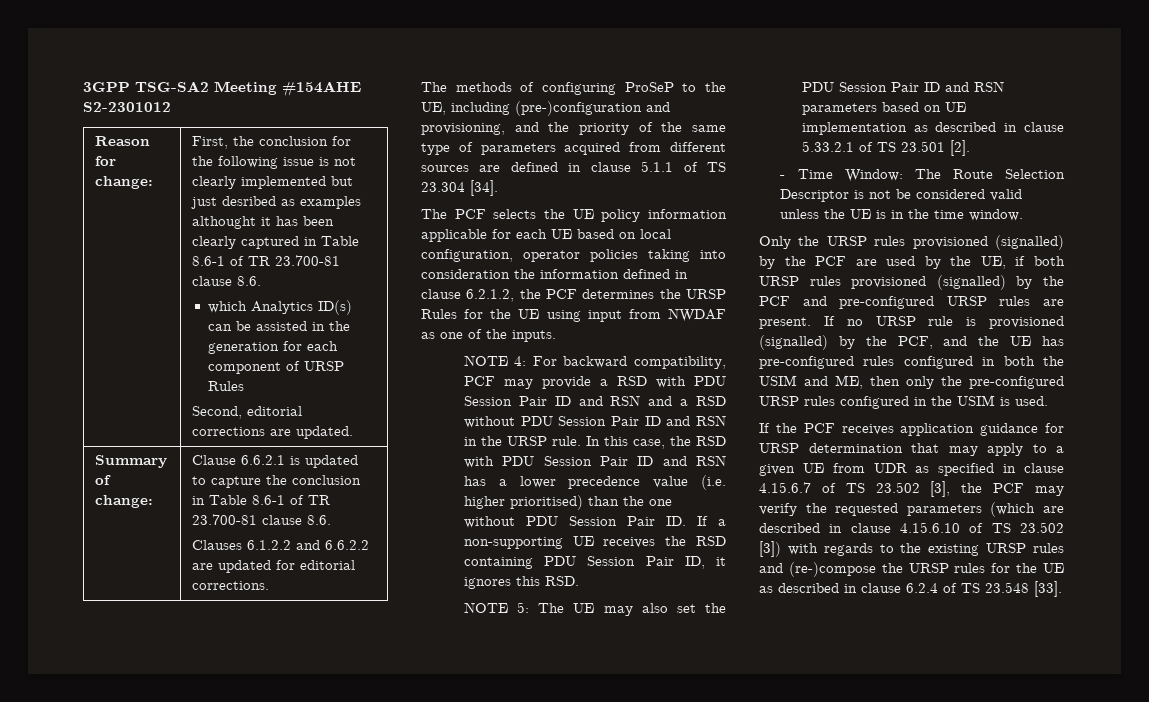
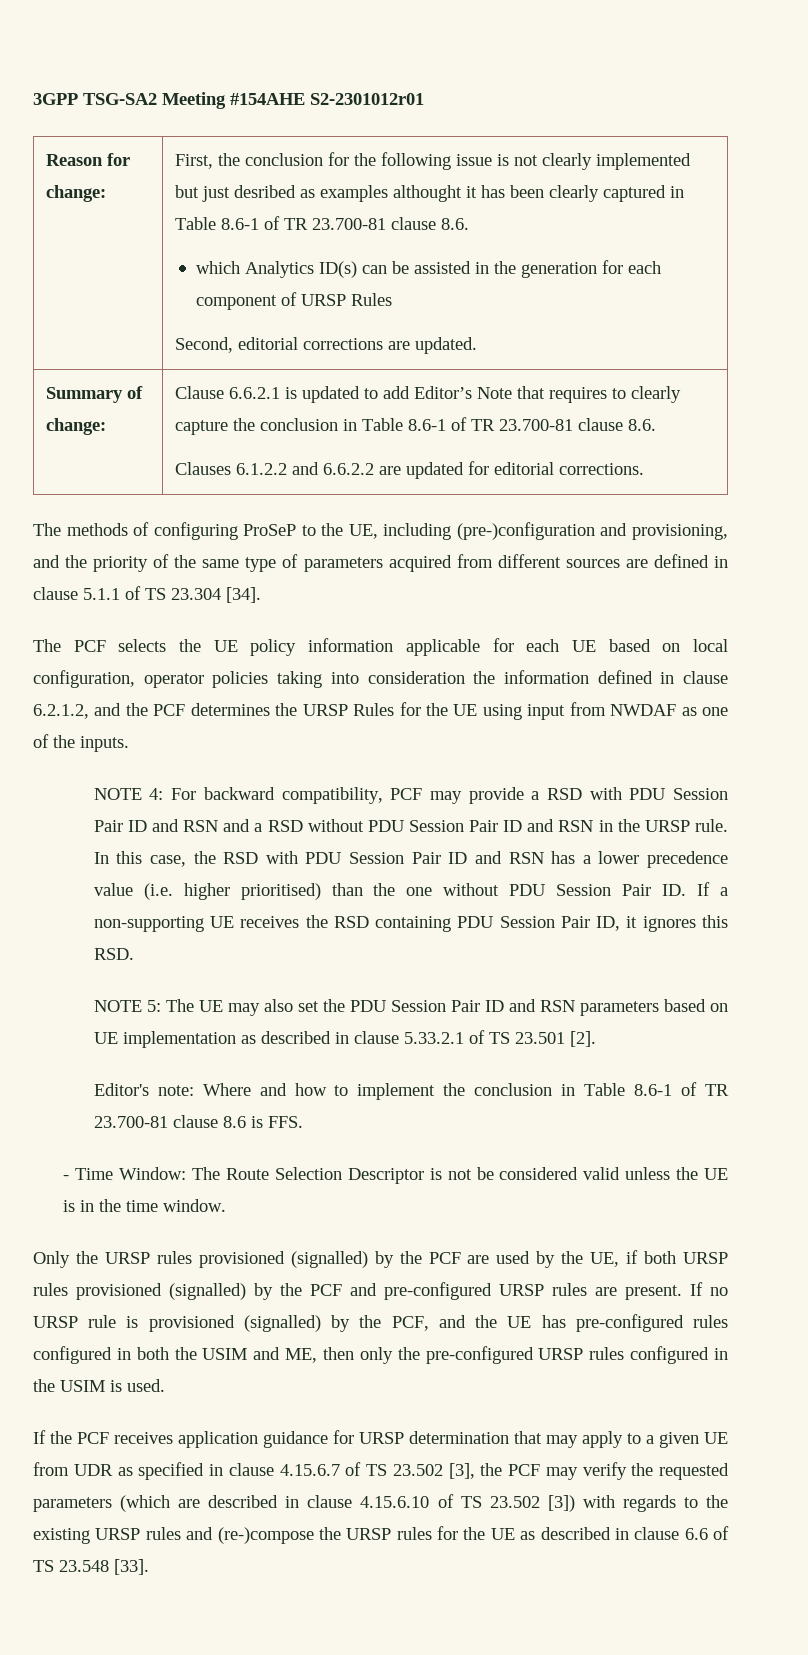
- 3GPP TSG-SA2 Meeting #154AHE S2-2301012
+ 3GPP TSG-SA2 Meeting #154AHE S2-2301012r01
- Summary of change: | Clause 6.6.2.1 is updated to capture the conclusion in Table 8.6-1 of TR 23.700-81 clause 8.6.
+ Summary of change: | Clause 6.6.2.1 is updated to add Editor’s Note that requires to clearly capture the conclusion in Table 8.6-1 of TR 23.700-81 clause 8.6.
- The PCF selects the UE policy information applicable for each UE based on local configuration, operator policies taking into consideration the information defined in clause 6.2.1.2, the PCF determines the URSP Rules for the UE using input from NWDAF as one of the inputs.
+ The PCF selects the UE policy information applicable for each UE based on local configuration, operator policies taking into consideration the information defined in clause 6.2.1.2, and the PCF determines the URSP Rules for the UE using input from NWDAF as one of the inputs.
+ Editor's note: Where and how to implement the conclusion in Table 8.6-1 of TR 23.700-81 clause 8.6 is FFS.
- If the PCF receives application guidance for URSP determination that may apply to a given UE from UDR as specified in clause 4.15.6.7 of TS 23.502 [3], the PCF may verify the requested parameters (which are described in clause 4.15.6.10 of TS 23.502 [3]) with regards to the existing URSP rules and (re-)compose the URSP rules for the UE as described in clause 6.2.4 of TS 23.548 [33].
+ If the PCF receives application guidance for URSP determination that may apply to a given UE from UDR as specified in clause 4.15.6.7 of TS 23.502 [3], the PCF may verify the requested parameters (which are described in clause 4.15.6.10 of TS 23.502 [3]) with regards to the existing URSP rules and (re-)compose the URSP rules for the UE as described in clause 6.6 of TS 23.548 [33].

